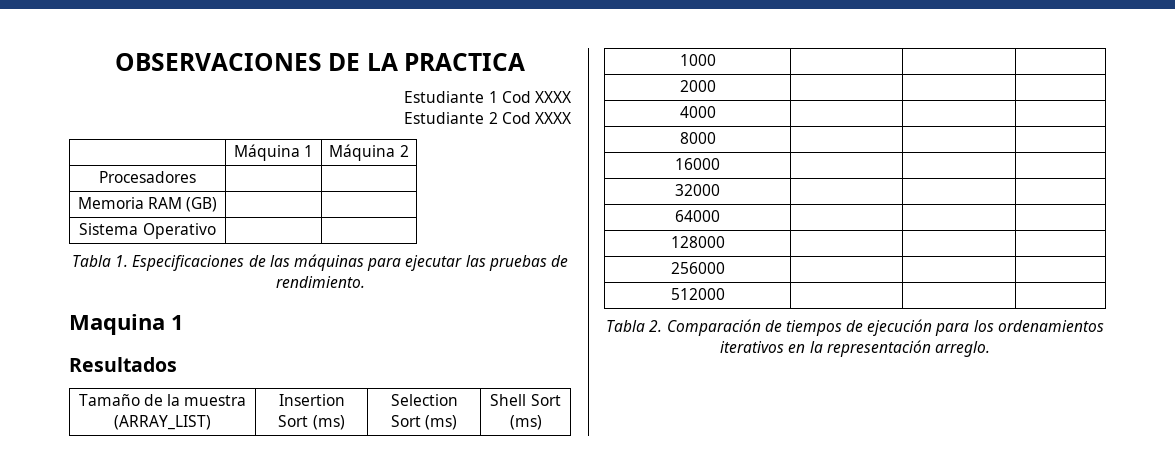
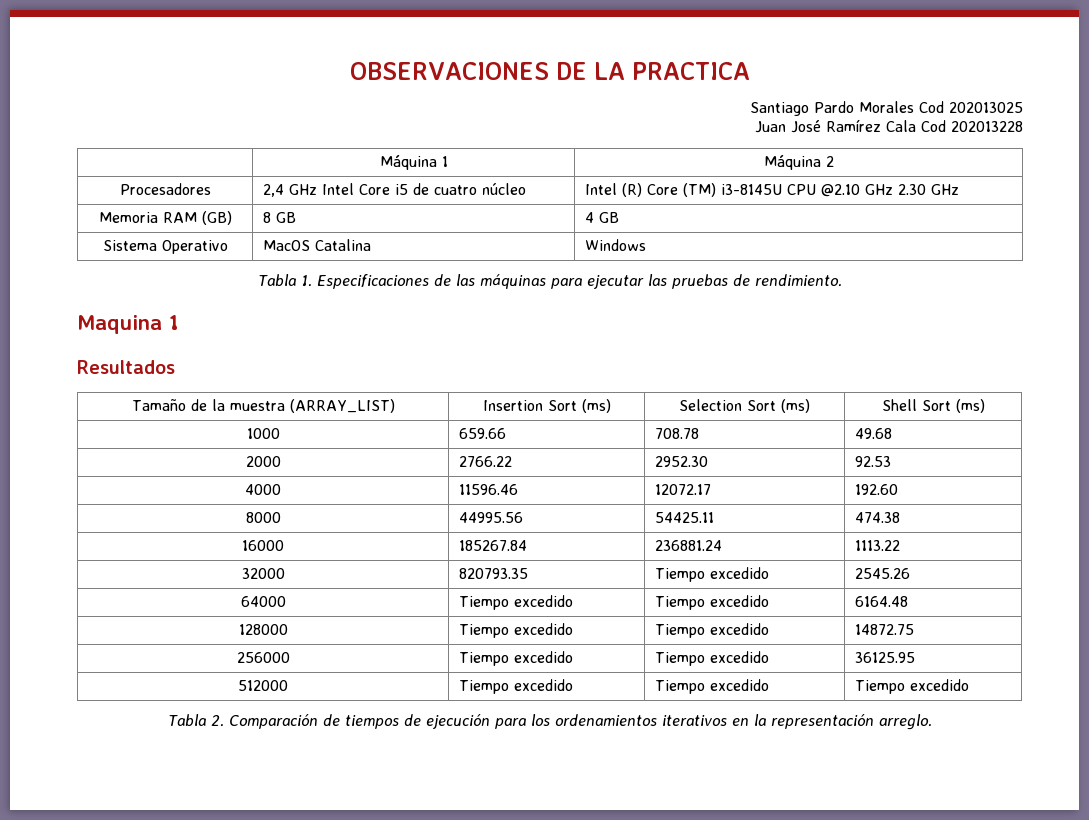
- Estudiante 1 Cod XXXX
- Estudiante 2 Cod XXXX
+ Santiago Pardo Morales Cod 202013025
+ Juan José Ramírez Cala Cod 202013228
- Procesadores | |
+ Procesadores | 2,4 GHz Intel Core i5 de cuatro núcleo | Intel (R) Core (TM) i3-8145U CPU @2.10 GHz 2.30 GHz
- Memoria RAM (GB) | |
+ Memoria RAM (GB) | 8 GB | 4 GB
- Sistema Operativo | |
+ Sistema Operativo | MacOS Catalina | Windows
- 1000 | | |
- 2000 | | |
- 4000 | | |
- 8000 | | |
- 16000 | | |
- 32000 | | |
- 64000 | | |
- 128000 | | |
- 256000 | | |
- 512000 | | |
+ 1000 | 659.66 | 708.78 | 49.68
+ 2000 | 2766.22 | 2952.30 | 92.53
+ 4000 | 11596.46 | 12072.17 | 192.60
+ 8000 | 44995.56 | 54425.11 | 474.38
+ 16000 | 185267.84 | 236881.24 | 1113.22
+ 32000 | 820793.35 | Tiempo excedido | 2545.26
+ 64000 | Tiempo excedido | Tiempo excedido | 6164.48
+ 128000 | Tiempo excedido | Tiempo excedido | 14872.75
+ 256000 | Tiempo excedido | Tiempo excedido | 36125.95
+ 512000 | Tiempo excedido | Tiempo excedido | Tiempo excedido

